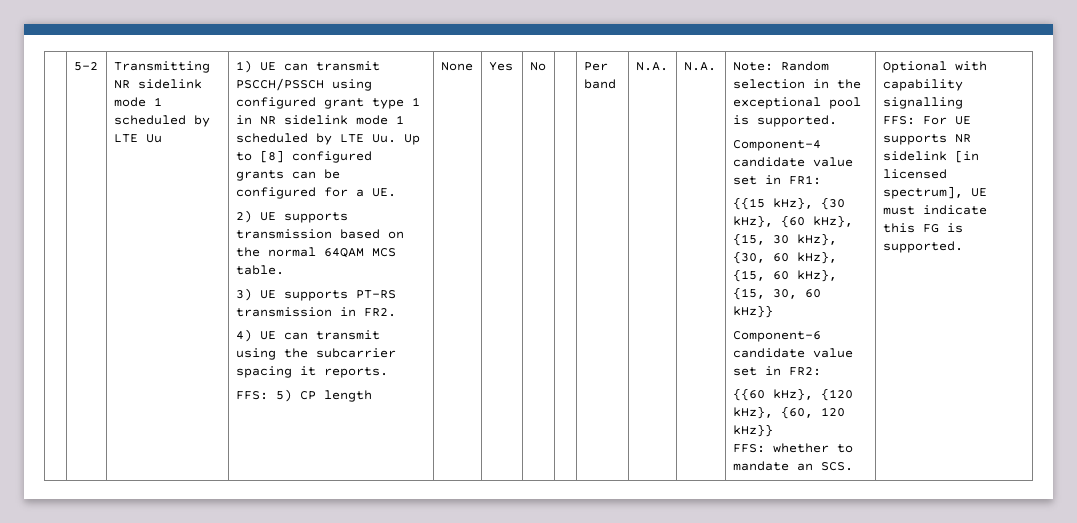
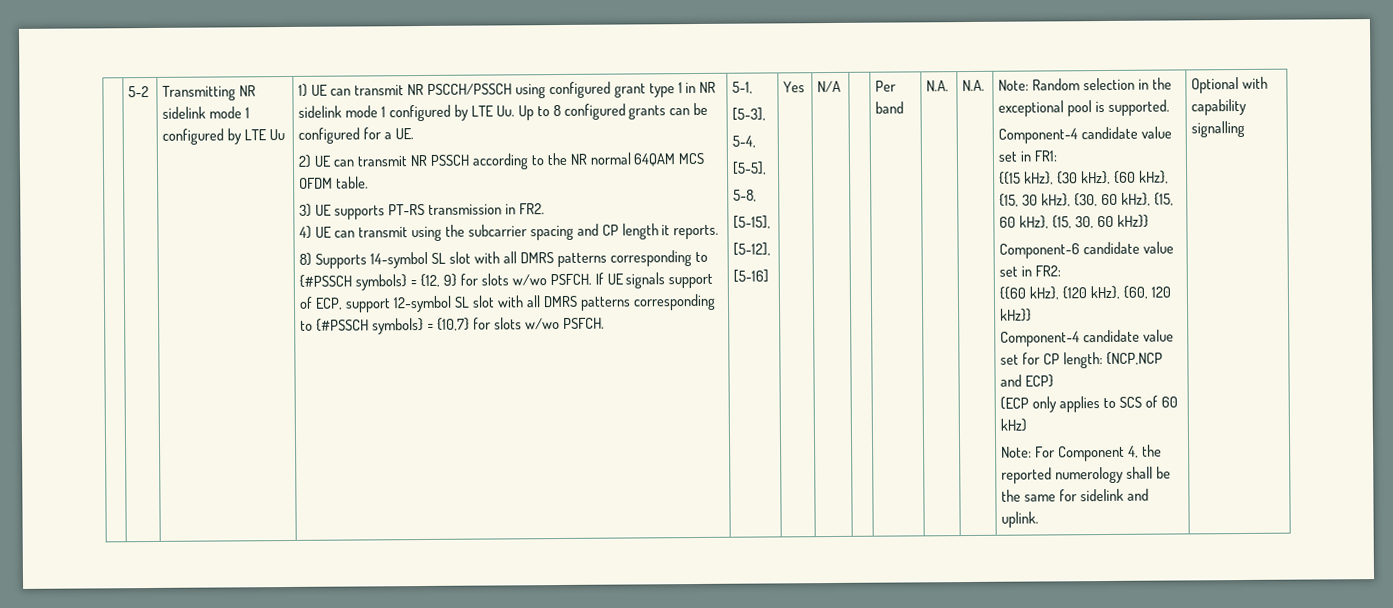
- Transmitting NR sidelink mode 1 scheduled by LTE Uu
+ Transmitting NR sidelink mode 1 configured by LTE Uu
- 1) UE can transmit PSCCH/PSSCH using configured grant type 1 in NR sidelink mode 1 scheduled by LTE Uu. Up to [8] configured grants can be configured for a UE.
+ 1) UE can transmit NR PSCCH/PSSCH using configured grant type 1 in NR sidelink mode 1 configured by LTE Uu. Up to 8 configured grants can be configured for a UE.
- 2) UE supports transmission based on the normal 64QAM MCS table.
+ 2) UE can transmit NR PSSCH according to the NR normal 64QAM MCS OFDM table.
- 4) UE can transmit using the subcarrier spacing it reports.
+ 4) UE can transmit using the subcarrier spacing and CP length it reports.
- FFS: 5) CP length | None
+ 8) Supports 14-symbol SL slot with all DMRS patterns corresponding to {#PSSCH symbols} = {12, 9} for slots w/wo PSFCH. If UE signals support of ECP, support 12-symbol SL slot with all DMRS patterns corresponding to {#PSSCH symbols} = {10,7} for slots w/wo PSFCH. | 5-1,
+ [5-3],
+ 5-4,
+ [5-5],
+ 5-8,
+ [5-15],
+ [5-12],
+ [5-16]
- No
+ N/A
- FFS: whether to mandate an SCS. | Optional with capability signalling
- FFS: For UE supports NR sidelink [in licensed spectrum], UE must indicate this FG is supported.
+ Component-4 candidate value set for CP length: {NCP,NCP and ECP}
+ (ECP only applies to SCS of 60 kHz)
+ Note: For Component 4, the reported numerology shall be the same for sidelink and uplink. | Optional with capability signalling

